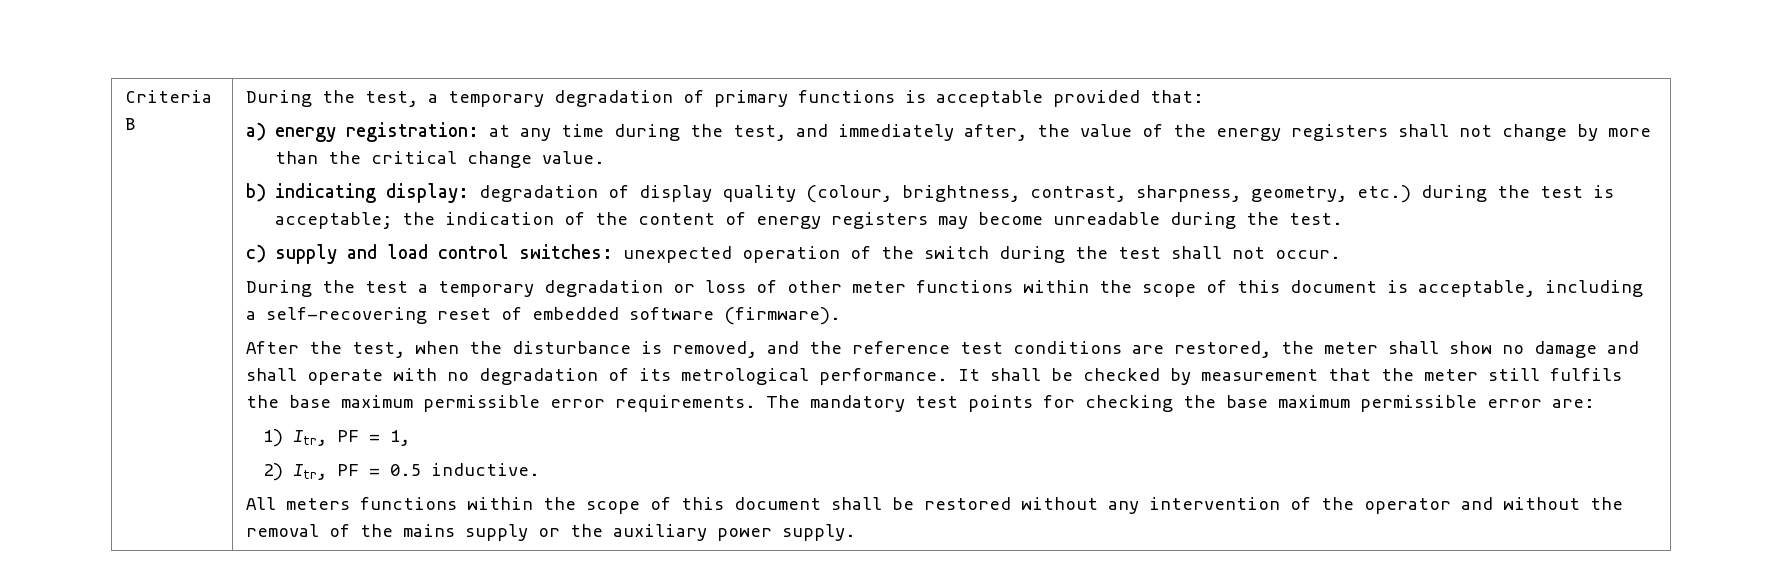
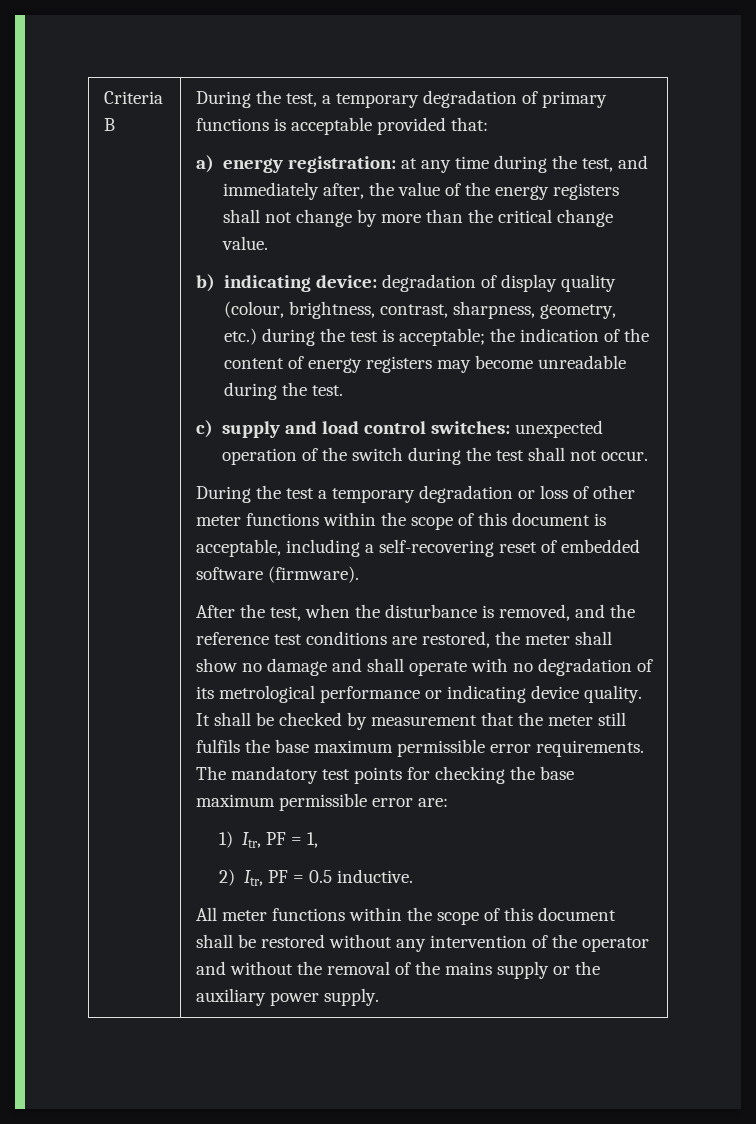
- b) indicating display: degradation of display quality (colour, brightness, contrast, sharpness, geometry, etc.) during the test is acceptable; the indication of the content of energy registers may become unreadable during the test.
+ b) indicating device: degradation of display quality (colour, brightness, contrast, sharpness, geometry, etc.) during the test is acceptable; the indication of the content of energy registers may become unreadable during the test.
- After the test, when the disturbance is removed, and the reference test conditions are restored, the meter shall show no damage and shall operate with no degradation of its metrological performance.
+ After the test, when the disturbance is removed, and the reference test conditions are restored, the meter shall show no damage and shall operate with no degradation of its metrological performance or indicating device quality.
- All meters functions within the scope of this document shall be restored without any intervention of the operator and without the removal of the mains supply or the auxiliary power supply.
+ All meter functions within the scope of this document shall be restored without any intervention of the operator and without the removal of the mains supply or the auxiliary power supply.

